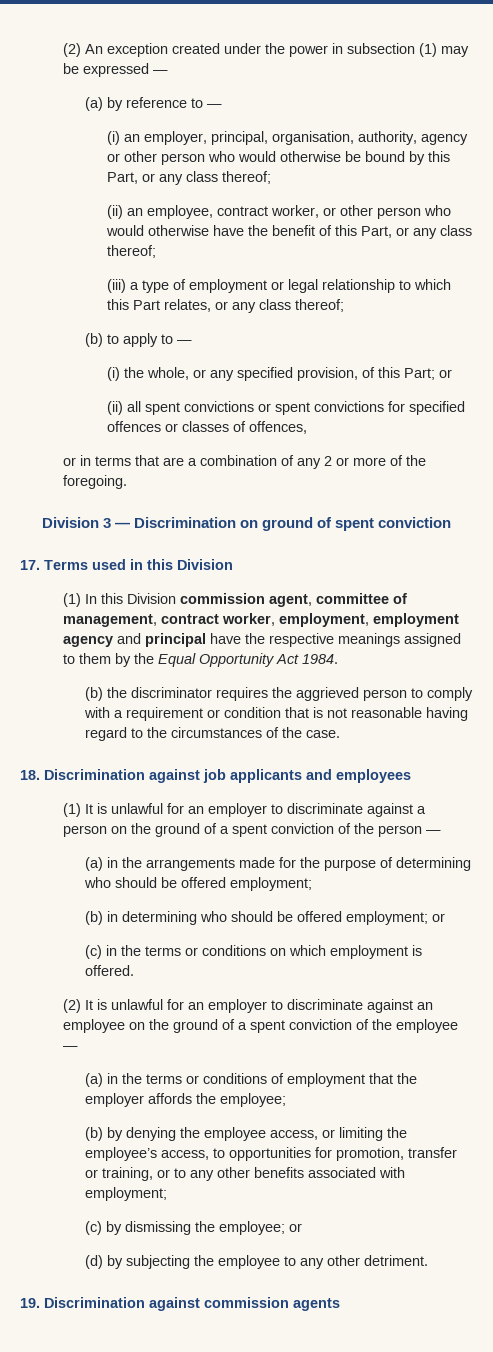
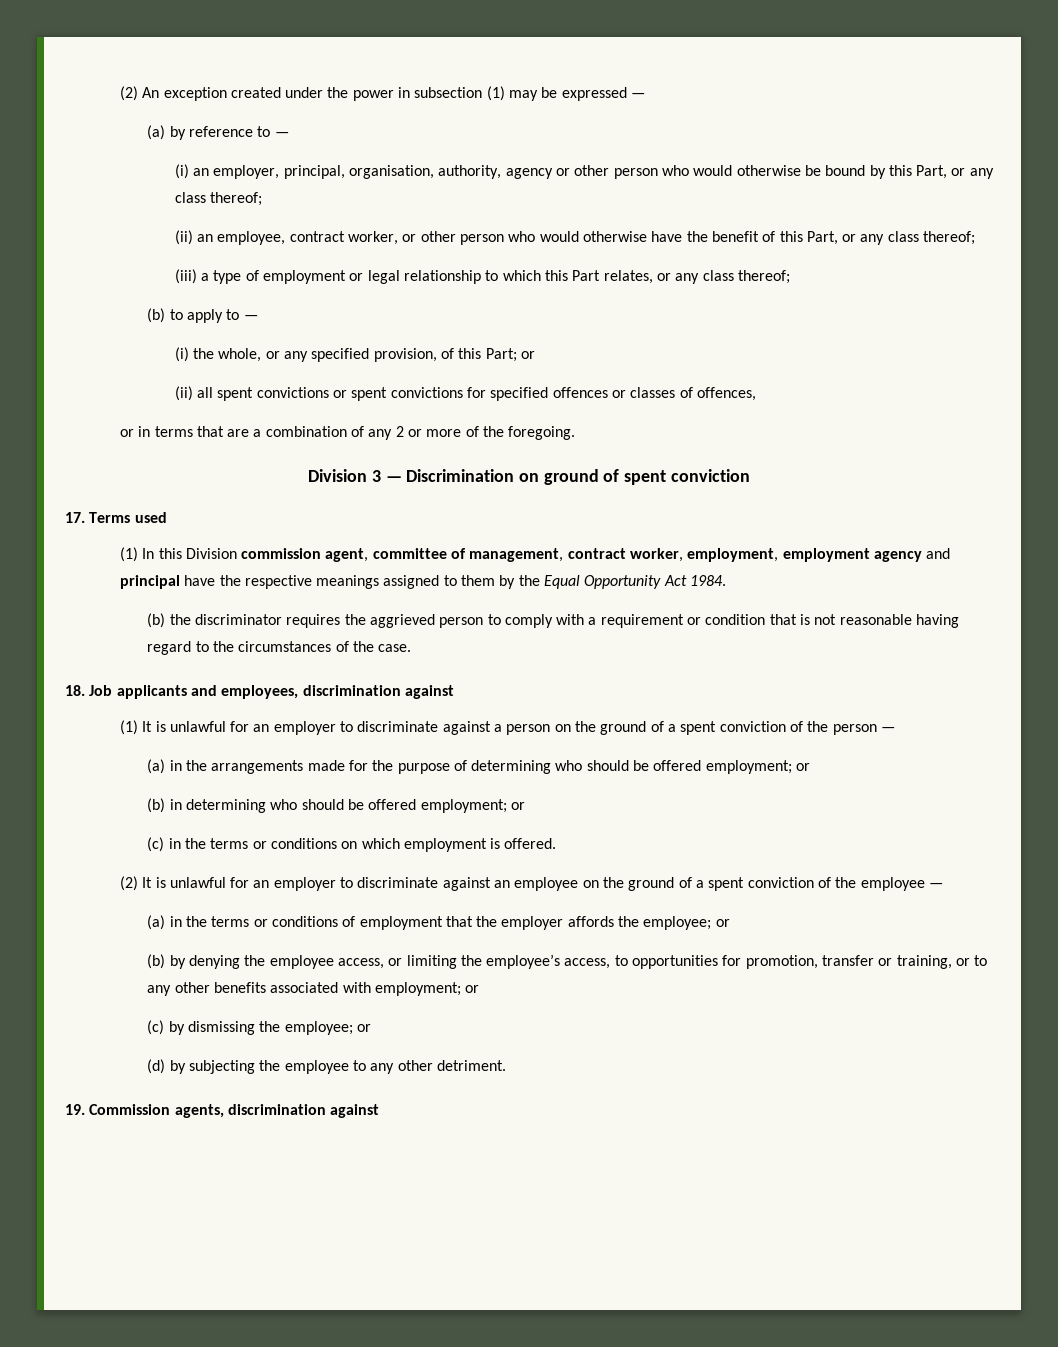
- 17. Terms used in this Division
+ 17. Terms used
- 18. Discrimination against job applicants and employees
+ 18. Job applicants and employees, discrimination against
- (a) in the arrangements made for the purpose of determining who should be offered employment;
+ (a) in the arrangements made for the purpose of determining who should be offered employment; or
- (a) in the terms or conditions of employment that the employer affords the employee;
+ (a) in the terms or conditions of employment that the employer affords the employee; or
- (b) by denying the employee access, or limiting the employee’s access, to opportunities for promotion, transfer or training, or to any other benefits associated with employment;
+ (b) by denying the employee access, or limiting the employee’s access, to opportunities for promotion, transfer or training, or to any other benefits associated with employment; or
- 19. Discrimination against commission agents
+ 19. Commission agents, discrimination against

